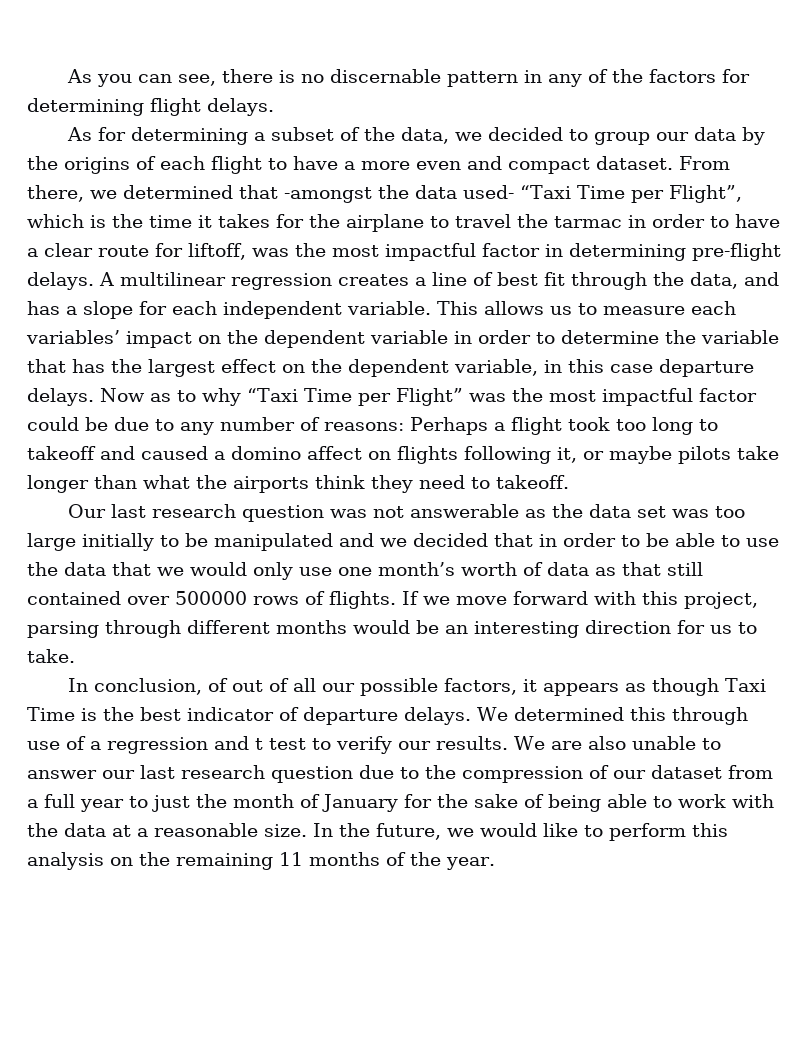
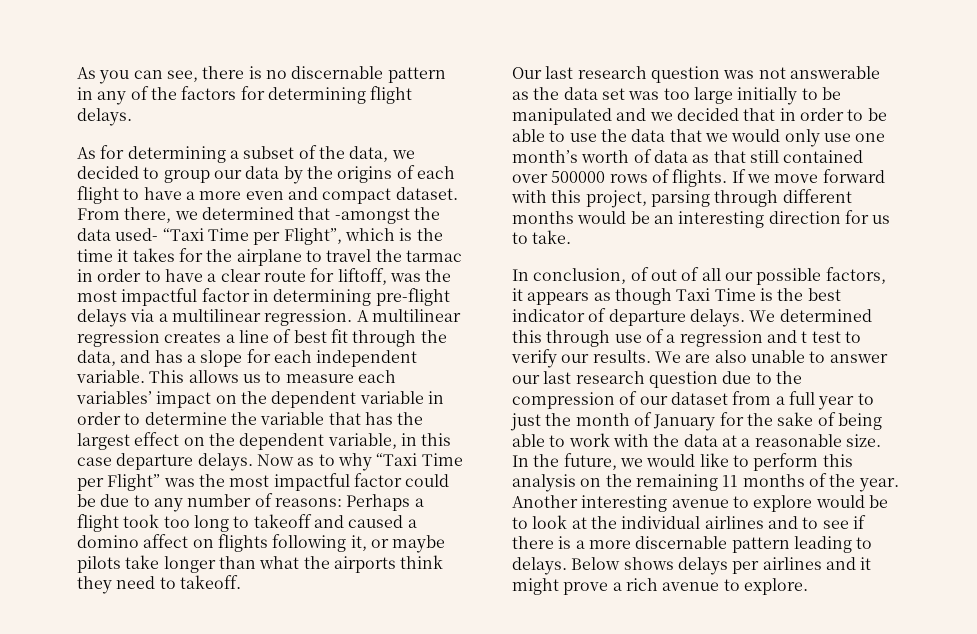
- From there, we determined that -amongst the data used- “Taxi Time per Flight”, which is the time it takes for the airplane to travel the tarmac in order to have a clear route for liftoff, was the most impactful factor in determining pre-flight delays.
+ From there, we determined that -amongst the data used- “Taxi Time per Flight”, which is the time it takes for the airplane to travel the tarmac in order to have a clear route for liftoff, was the most impactful factor in determining pre-flight delays via a multilinear regression.
+ Another interesting avenue to explore would be to look at the individual airlines and to see if there is a more discernable pattern leading to delays. Below shows delays per airlines and it might prove a rich avenue to explore.

